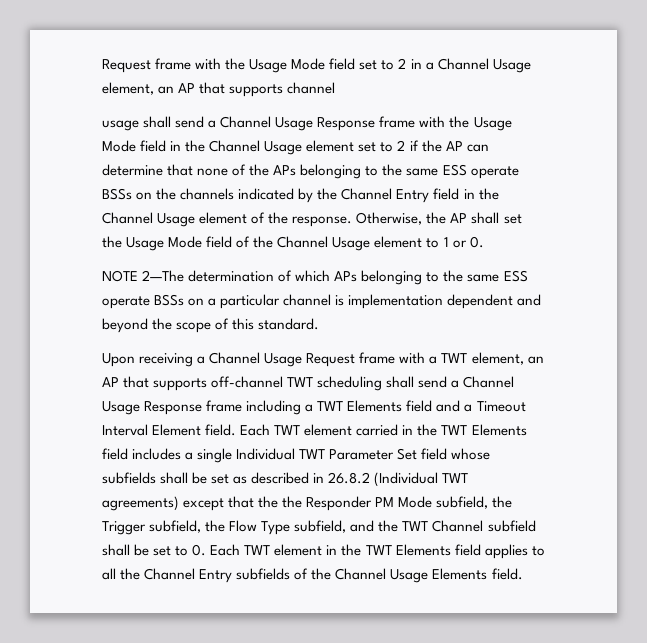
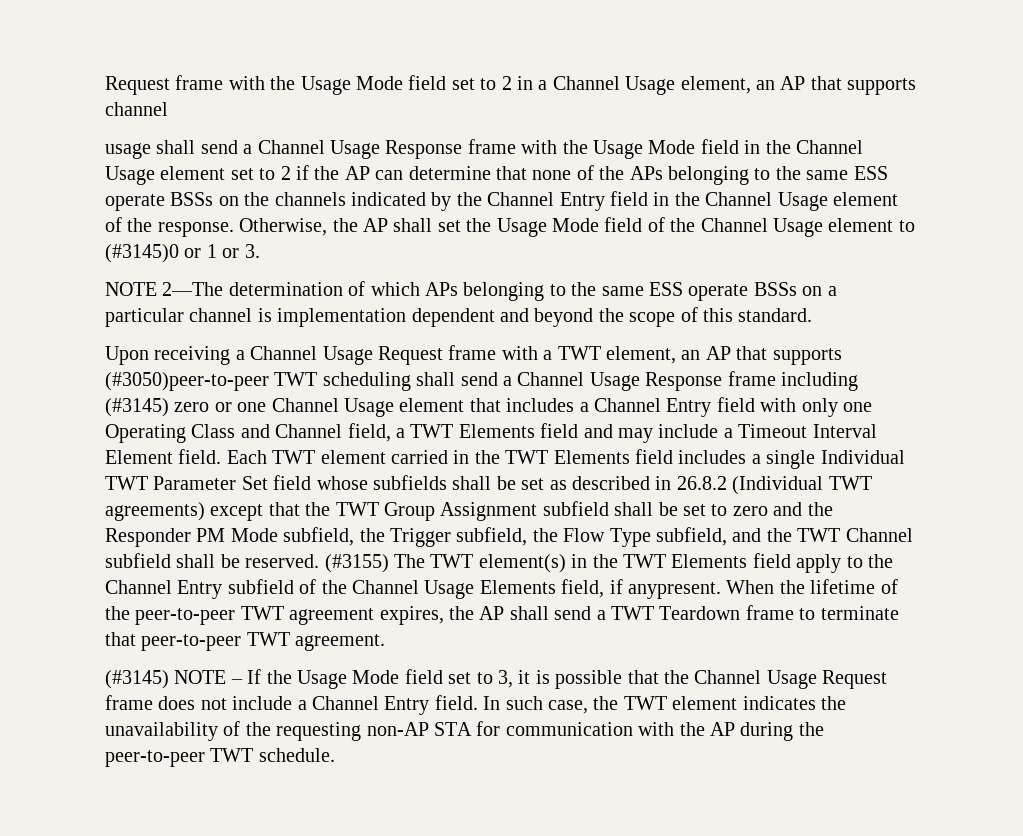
- Otherwise, the AP shall set the Usage Mode field of the Channel Usage element to 1 or 0.
+ Otherwise, the AP shall set the Usage Mode field of the Channel Usage element to (#3145)0 or 1 or 3.
- Upon receiving a Channel Usage Request frame with a TWT element, an AP that supports off-channel TWT scheduling shall send a Channel Usage Response frame including a TWT Elements field and a Timeout Interval Element field.
+ Upon receiving a Channel Usage Request frame with a TWT element, an AP that supports (#3050)peer-to-peer TWT scheduling shall send a Channel Usage Response frame including (#3145) zero or one Channel Usage element that includes a Channel Entry field with only one Operating Class and Channel field, a TWT Elements field and may include a Timeout Interval Element field.
- Each TWT element carried in the TWT Elements field includes a single Individual TWT Parameter Set field whose subfields shall be set as described in 26.8.2 (Individual TWT agreements) except that the the Responder PM Mode subfield, the Trigger subfield, the Flow Type subfield, and the TWT Channel subfield shall be set to 0. Each TWT element in the TWT Elements field applies to all the Channel Entry subfields of the Channel Usage Elements field.
+ Each TWT element carried in the TWT Elements field includes a single Individual TWT Parameter Set field whose subfields shall be set as described in 26.8.2 (Individual TWT agreements) except that the TWT Group Assignment subfield shall be set to zero and the Responder PM Mode subfield, the Trigger subfield, the Flow Type subfield, and the TWT Channel subfield shall be reserved. (#3155) The TWT element(s) in the TWT Elements field apply to the Channel Entry subfield of the Channel Usage Elements field, if anypresent. When the lifetime of the peer-to-peer TWT agreement expires, the AP shall send a TWT Teardown frame to terminate that peer-to-peer TWT agreement.
+ (#3145) NOTE – If the Usage Mode field set to 3, it is possible that the Channel Usage Request frame does not include a Channel Entry field. In such case, the TWT element indicates the unavailability of the requesting non-AP STA for communication with the AP during the peer-to-peer TWT schedule.

